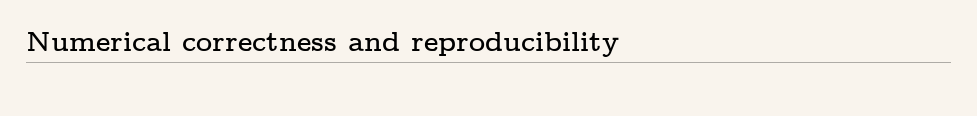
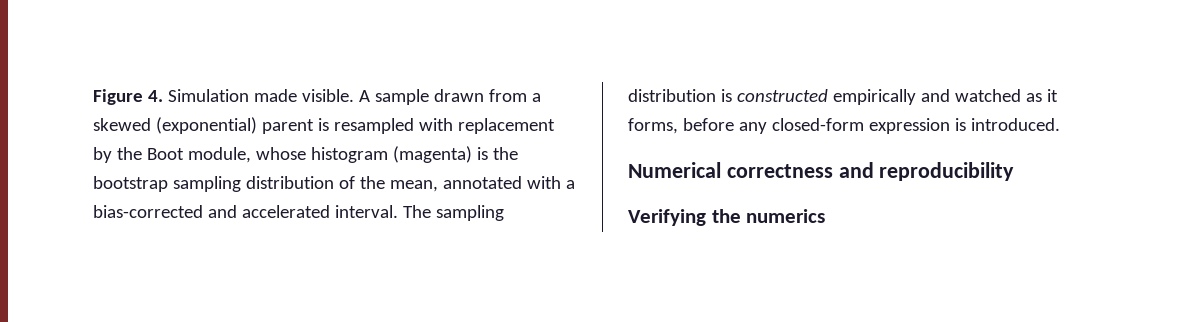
+ Figure 4. Simulation made visible. A sample drawn from a skewed (exponential) parent is resampled with replacement by the Boot module, whose histogram (magenta) is the bootstrap sampling distribution of the mean, annotated with a bias-corrected and accelerated interval. The sampling distribution is constructed empirically and watched as it forms, before any closed-form expression is introduced.
+ Verifying the numerics

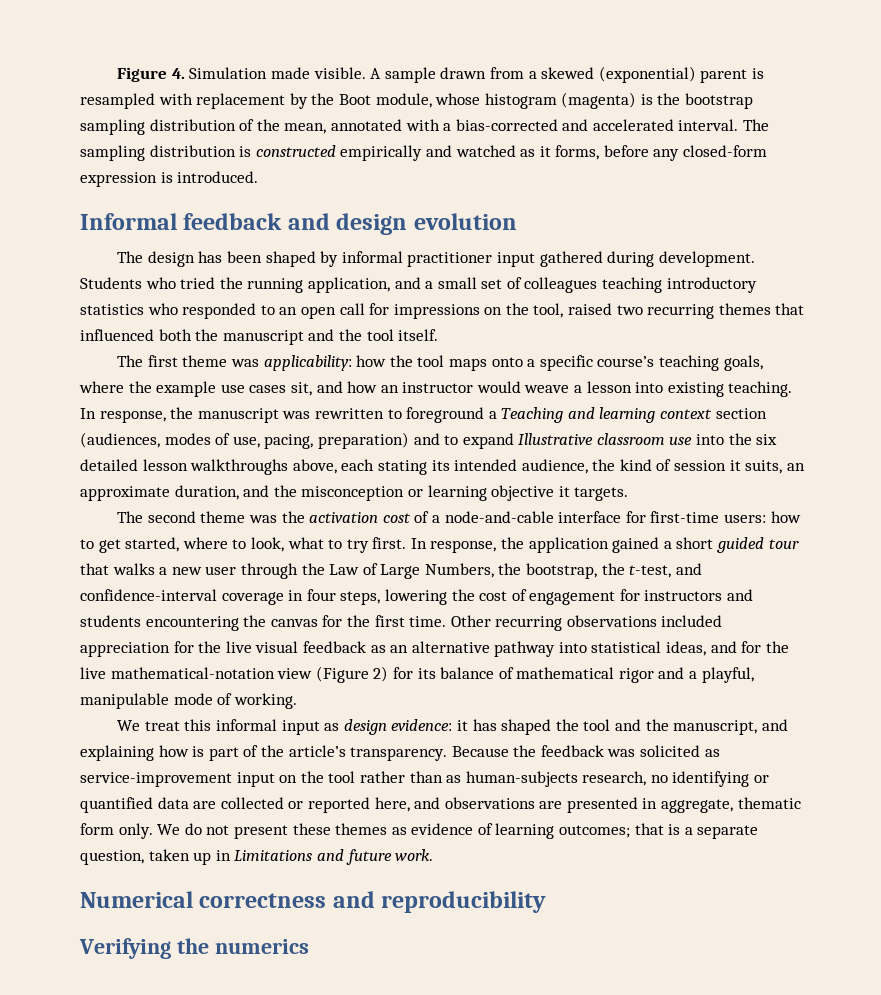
+ Informal feedback and design evolution
+ The design has been shaped by informal practitioner input gathered during development. Students who tried the running application, and a small set of colleagues teaching introductory statistics who responded to an open call for impressions on the tool, raised two recurring themes that influenced both the manuscript and the tool itself.
+ The first theme was applicability: how the tool maps onto a specific course’s teaching goals, where the example use cases sit, and how an instructor would weave a lesson into existing teaching. In response, the manuscript was rewritten to foreground a Teaching and learning context section (audiences, modes of use, pacing, preparation) and to expand Illustrative classroom use into the six detailed lesson walkthroughs above, each stating its intended audience, the kind of session it suits, an approximate duration, and the misconception or learning objective it targets.
+ The second theme was the activation cost of a node-and-cable interface for first-time users: how to get started, where to look, what to try first. In response, the application gained a short guided tour that walks a new user through the Law of Large Numbers, the bootstrap, the t-test, and confidence-interval coverage in four steps, lowering the cost of engagement for instructors and students encountering the canvas for the first time. Other recurring observations included appreciation for the live visual feedback as an alternative pathway into statistical ideas, and for the live mathematical-notation view (Figure 2) for its balance of mathematical rigor and a playful, manipulable mode of working.
+ We treat this informal input as design evidence: it has shaped the tool and the manuscript, and explaining how is part of the article’s transparency. Because the feedback was solicited as service-improvement input on the tool rather than as human-subjects research, no identifying or quantified data are collected or reported here, and observations are presented in aggregate, thematic form only. We do not present these themes as evidence of learning outcomes; that is a separate question, taken up in Limitations and future work.

